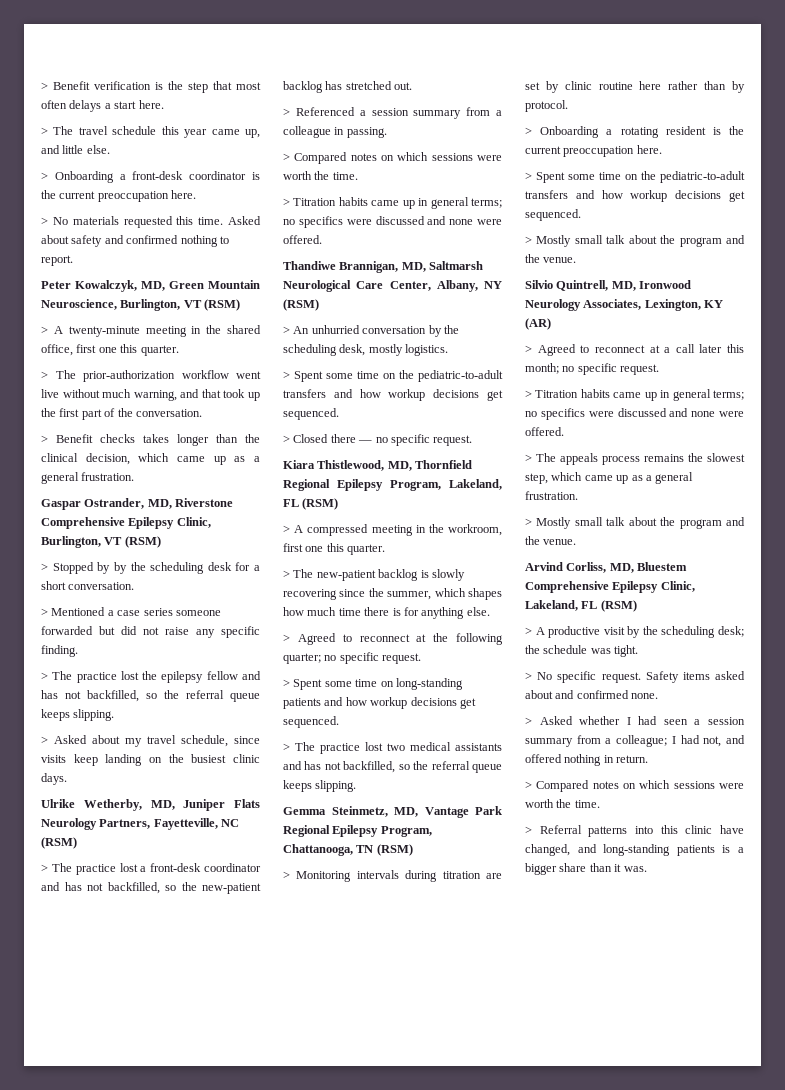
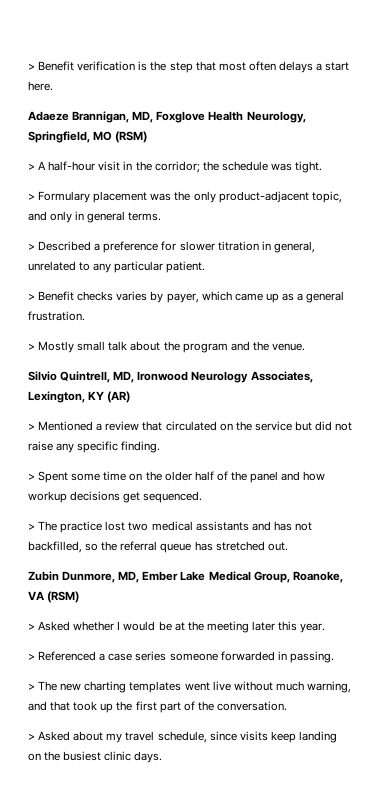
- > The travel schedule this year came up, and little else.
- > Onboarding a front-desk coordinator is the current preoccupation here.
- > No materials requested this time. Asked about safety and confirmed nothing to report.
- Peter Kowalczyk, MD, Green Mountain Neuroscience, Burlington, VT (RSM)
- > A twenty-minute meeting in the shared office, first one this quarter.
- > The prior-authorization workflow went live without much warning, and that took up the first part of the conversation.
- > Benefit checks takes longer than the clinical decision, which came up as a general frustration.
- Gaspar Ostrander, MD, Riverstone Comprehensive Epilepsy Clinic, Burlington, VT (RSM)
- > Stopped by by the scheduling desk for a short conversation.
- > Mentioned a case series someone forwarded but did not raise any specific finding.
- > The practice lost the epilepsy fellow and has not backfilled, so the referral queue keeps slipping.
- > Asked about my travel schedule, since visits keep landing on the busiest clinic days.
- Ulrike Wetherby, MD, Juniper Flats Neurology Partners, Fayetteville, NC (RSM)
- > The practice lost a front-desk coordinator and has not backfilled, so the new-patient backlog has stretched out.
- > Referenced a session summary from a colleague in passing.
- > Compared notes on which sessions were worth the time.
- > Titration habits came up in general terms; no specifics were discussed and none were offered.
- Thandiwe Brannigan, MD, Saltmarsh Neurological Care Center, Albany, NY (RSM)
- > An unhurried conversation by the scheduling desk, mostly logistics.
- > Spent some time on the pediatric-to-adult transfers and how workup decisions get sequenced.
- > Closed there — no specific request.
- Kiara Thistlewood, MD, Thornfield Regional Epilepsy Program, Lakeland, FL (RSM)
- > A compressed meeting in the workroom, first one this quarter.
- > The new-patient backlog is slowly recovering since the summer, which shapes how much time there is for anything else.
- > Agreed to reconnect at the following quarter; no specific request.
- > Spent some time on long-standing patients and how workup decisions get sequenced.
- > The practice lost two medical assistants and has not backfilled, so the referral queue keeps slipping.
- Gemma Steinmetz, MD, Vantage Park Regional Epilepsy Program, Chattanooga, TN (RSM)
- > Monitoring intervals during titration are set by clinic routine here rather than by protocol.
- > Onboarding a rotating resident is the current preoccupation here.
- > Spent some time on the pediatric-to-adult transfers and how workup decisions get sequenced.
+ Adaeze Brannigan, MD, Foxglove Health Neurology, Springfield, MO (RSM)
+ > A half-hour visit in the corridor; the schedule was tight.
+ > Formulary placement was the only product-adjacent topic, and only in general terms.
+ > Described a preference for slower titration in general, unrelated to any particular patient.
+ > Benefit checks varies by payer, which came up as a general frustration.
- > Agreed to reconnect at a call later this month; no specific request.
- > Titration habits came up in general terms; no specifics were discussed and none were offered.
- > The appeals process remains the slowest step, which came up as a general frustration.
- > Mostly small talk about the program and the venue.
- Arvind Corliss, MD, Bluestem Comprehensive Epilepsy Clinic, Lakeland, FL (RSM)
- > A productive visit by the scheduling desk; the schedule was tight.
- > No specific request. Safety items asked about and confirmed none.
- > Asked whether I had seen a session summary from a colleague; I had not, and offered nothing in return.
- > Compared notes on which sessions were worth the time.
- > Referral patterns into this clinic have changed, and long-standing patients is a bigger share than it was.
+ > Mentioned a review that circulated on the service but did not raise any specific finding.
+ > Spent some time on the older half of the panel and how workup decisions get sequenced.
+ > The practice lost two medical assistants and has not backfilled, so the referral queue has stretched out.
+ Zubin Dunmore, MD, Ember Lake Medical Group, Roanoke, VA (RSM)
+ > Asked whether I would be at the meeting later this year.
+ > Referenced a case series someone forwarded in passing.
+ > The new charting templates went live without much warning, and that took up the first part of the conversation.
+ > Asked about my travel schedule, since visits keep landing on the busiest clinic days.

